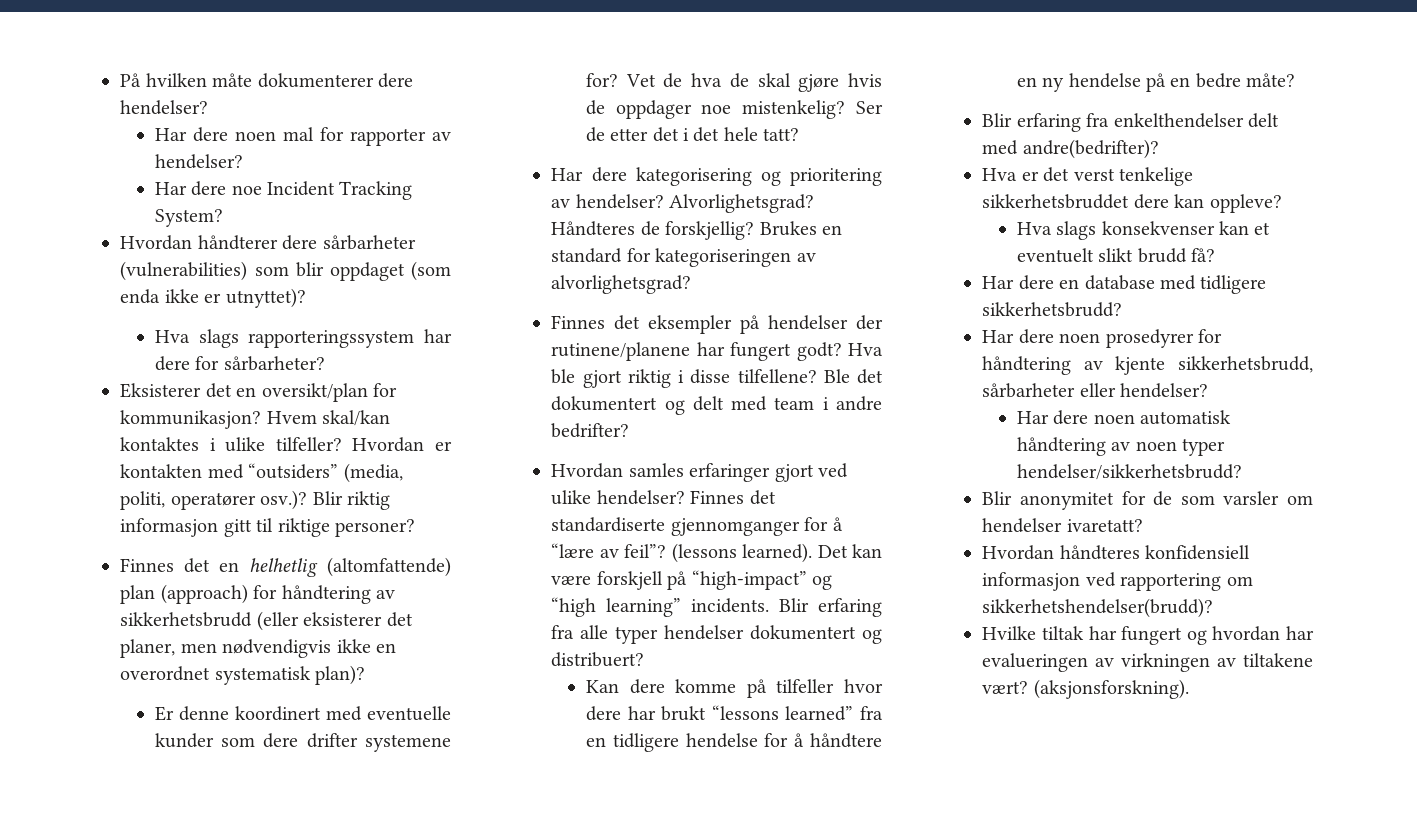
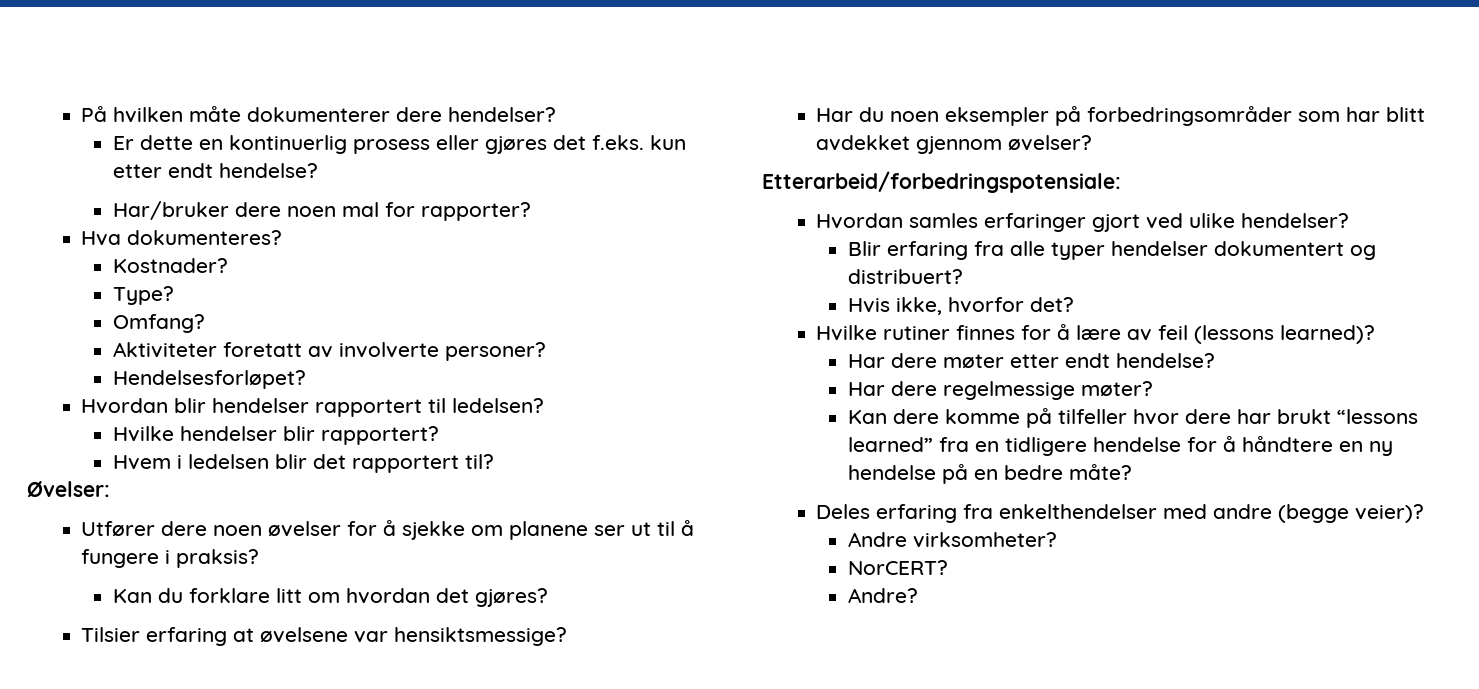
- Har dere noen mal for rapporter av hendelser?
- Har dere noe Incident Tracking System?
- Hvordan håndterer dere sårbarheter (vulnerabilities) som blir oppdaget (som enda ikke er utnyttet)?
- Hva slags rapporteringssystem har dere for sårbarheter?
- Eksisterer det en oversikt/plan for kommunikasjon? Hvem skal/kan kontaktes i ulike tilfeller? Hvordan er kontakten med “outsiders” (media, politi, operatører osv.)? Blir riktig informasjon gitt til riktige personer?
- Finnes det en helhetlig (altomfattende) plan (approach) for håndtering av sikkerhetsbrudd (eller eksisterer det planer, men nødvendigvis ikke en overordnet systematisk plan)?
- Er denne koordinert med eventuelle kunder som dere drifter systemene for? Vet de hva de skal gjøre hvis de oppdager noe mistenkelig? Ser de etter det i det hele tatt?
- Har dere kategorisering og prioritering av hendelser? Alvorlighetsgrad? Håndteres de forskjellig? Brukes en standard for kategoriseringen av alvorlighetsgrad?
- Finnes det eksempler på hendelser der rutinene/planene har fungert godt? Hva ble gjort riktig i disse tilfellene? Ble det dokumentert og delt med team i andre bedrifter?
+ Er dette en kontinuerlig prosess eller gjøres det f.eks. kun etter endt hendelse?
+ Har/bruker dere noen mal for rapporter?
+ Hva dokumenteres?
+ Kostnader?
+ Type?
+ Omfang?
+ Aktiviteter foretatt av involverte personer?
+ Hendelsesforløpet?
+ Hvordan blir hendelser rapportert til ledelsen?
+ Hvilke hendelser blir rapportert?
+ Hvem i ledelsen blir det rapportert til?
+ Øvelser:
+ Utfører dere noen øvelser for å sjekke om planene ser ut til å fungere i praksis?
+ Kan du forklare litt om hvordan det gjøres?
+ Tilsier erfaring at øvelsene var hensiktsmessige?
+ Har du noen eksempler på forbedringsområder som har blitt avdekket gjennom øvelser?
+ Etterarbeid/forbedringspotensiale:
- Hvordan samles erfaringer gjort ved ulike hendelser? Finnes det standardiserte gjennomganger for å “lære av feil”? (lessons learned). Det kan være forskjell på “high-impact” og “high learning” incidents. Blir erfaring fra alle typer hendelser dokumentert og distribuert?
+ Hvordan samles erfaringer gjort ved ulike hendelser?
+ Blir erfaring fra alle typer hendelser dokumentert og distribuert?
+ Hvis ikke, hvorfor det?
+ Hvilke rutiner finnes for å lære av feil (lessons learned)?
+ Har dere møter etter endt hendelse?
+ Har dere regelmessige møter?
- Blir erfaring fra enkelthendelser delt med andre(bedrifter)?
- Hva er det verst tenkelige sikkerhetsbruddet dere kan oppleve?
- Hva slags konsekvenser kan et eventuelt slikt brudd få?
- Har dere en database med tidligere sikkerhetsbrudd?
- Har dere noen prosedyrer for håndtering av kjente sikkerhetsbrudd, sårbarheter eller hendelser?
- Har dere noen automatisk håndtering av noen typer hendelser/sikkerhetsbrudd?
- Blir anonymitet for de som varsler om hendelser ivaretatt?
- Hvordan håndteres konfidensiell informasjon ved rapportering om sikkerhetshendelser(brudd)?
- Hvilke tiltak har fungert og hvordan har evalueringen av virkningen av tiltakene vært? (aksjonsforskning).
+ Deles erfaring fra enkelthendelser med andre (begge veier)?
+ Andre virksomheter?
+ NorCERT?
+ Andre?

